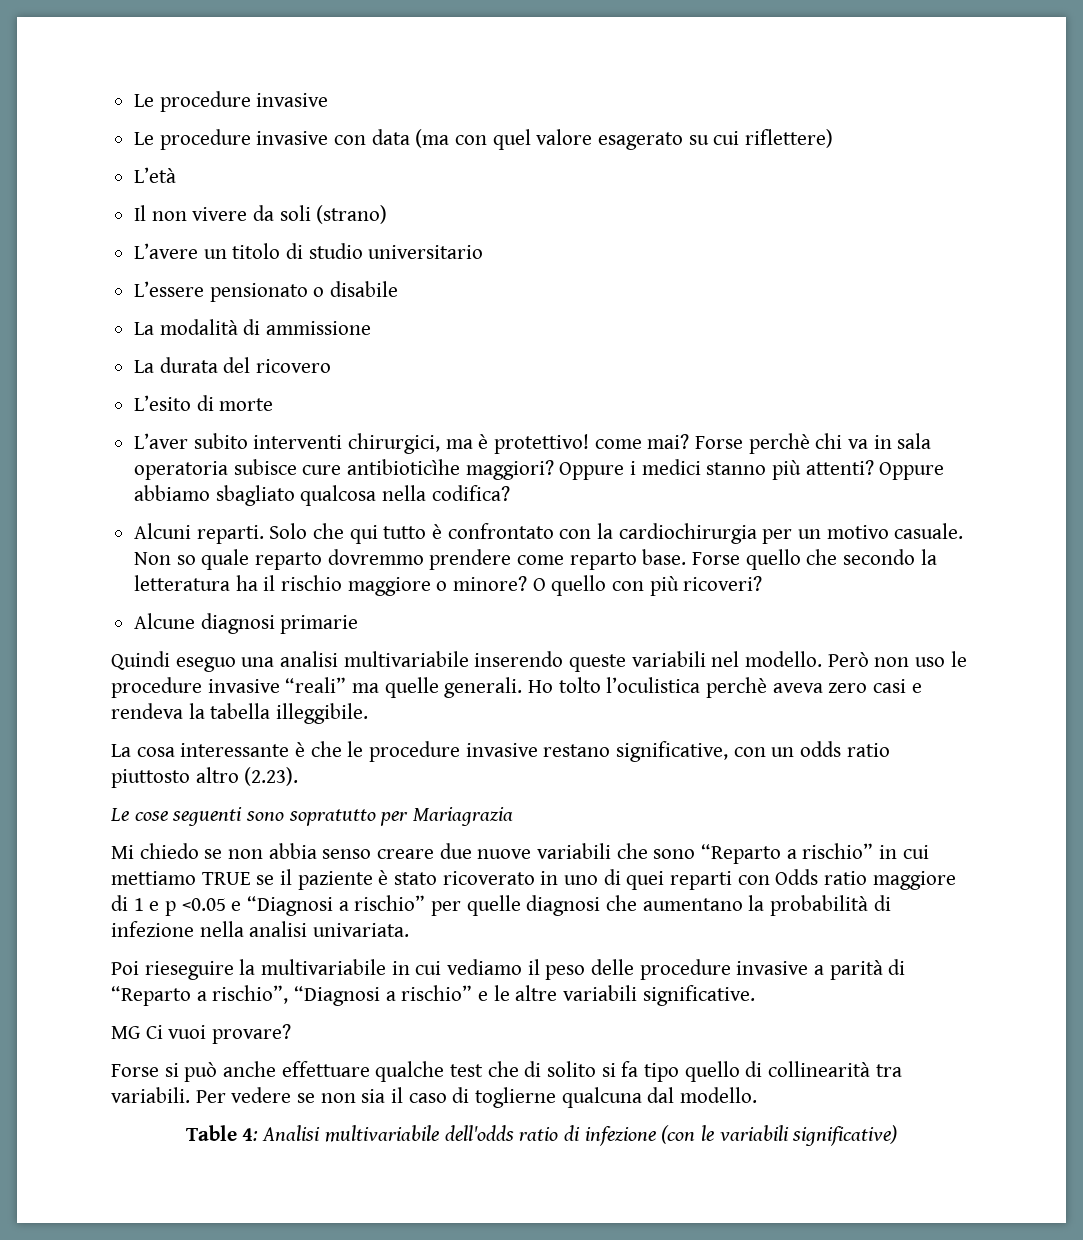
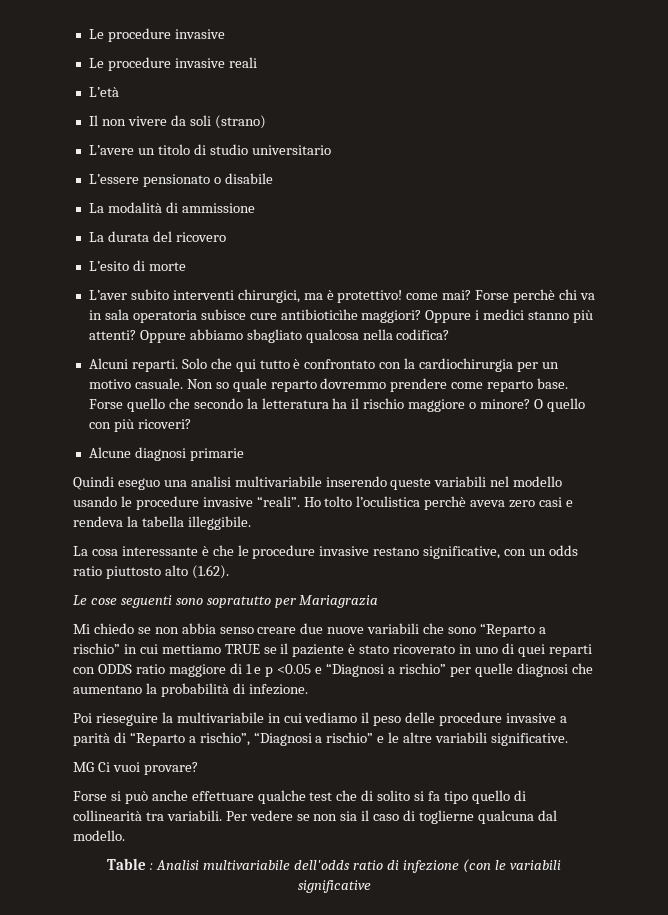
- Le procedure invasive con data (ma con quel valore esagerato su cui riflettere)
+ Le procedure invasive reali
- Quindi eseguo una analisi multivariabile inserendo queste variabili nel modello. Però non uso le procedure invasive “reali” ma quelle generali.
+ Quindi eseguo una analisi multivariabile inserendo queste variabili nel modello usando le procedure invasive “reali”.
- La cosa interessante è che le procedure invasive restano significative, con un odds ratio piuttosto altro (2.23).
+ La cosa interessante è che le procedure invasive restano significative, con un odds ratio piuttosto alto (1.62).
- Mi chiedo se non abbia senso creare due nuove variabili che sono “Reparto a rischio” in cui mettiamo TRUE se il paziente è stato ricoverato in uno di quei reparti con Odds ratio maggiore di 1 e p <0.05 e “Diagnosi a rischio” per quelle diagnosi che aumentano la probabilità di infezione nella analisi univariata.
+ Mi chiedo se non abbia senso creare due nuove variabili che sono “Reparto a rischio” in cui mettiamo TRUE se il paziente è stato ricoverato in uno di quei reparti con ODDS ratio maggiore di 1 e p <0.05 e “Diagnosi a rischio” per quelle diagnosi che aumentano la probabilità di infezione.
- Table 4: Analisi multivariabile dell'odds ratio di infezione (con le variabili significative)
+ Table : Analisi multivariabile dell'odds ratio di infezione (con le variabili significative

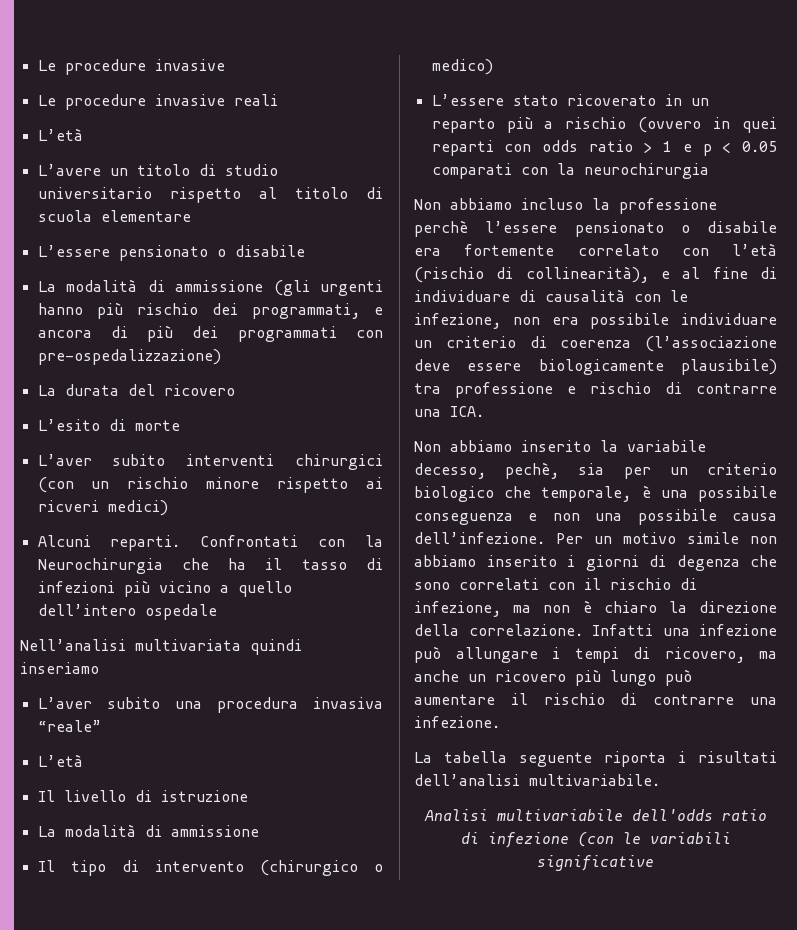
- Il non vivere da soli (strano)
- L’avere un titolo di studio universitario
+ L’avere un titolo di studio universitario rispetto al titolo di scuola elementare
- La modalità di ammissione
+ La modalità di ammissione (gli urgenti hanno più rischio dei programmati, e ancora di più dei programmati con pre-ospedalizzazione)
- L’aver subito interventi chirurgici, ma è protettivo! come mai? Forse perchè chi va in sala operatoria subisce cure antibioticìhe maggiori? Oppure i medici stanno più attenti? Oppure abbiamo sbagliato qualcosa nella codifica?
- Alcuni reparti. Solo che qui tutto è confrontato con la cardiochirurgia per un motivo casuale. Non so quale reparto dovremmo prendere come reparto base. Forse quello che secondo la letteratura ha il rischio maggiore o minore? O quello con più ricoveri?
- Alcune diagnosi primarie
- Quindi eseguo una analisi multivariabile inserendo queste variabili nel modello usando le procedure invasive “reali”. Ho tolto l’oculistica perchè aveva zero casi e rendeva la tabella illeggibile.
- La cosa interessante è che le procedure invasive restano significative, con un odds ratio piuttosto alto (1.62).
- Le cose seguenti sono sopratutto per Mariagrazia
- Mi chiedo se non abbia senso creare due nuove variabili che sono “Reparto a rischio” in cui mettiamo TRUE se il paziente è stato ricoverato in uno di quei reparti con ODDS ratio maggiore di 1 e p <0.05 e “Diagnosi a rischio” per quelle diagnosi che aumentano la probabilità di infezione.
- Poi rieseguire la multivariabile in cui vediamo il peso delle procedure invasive a parità di “Reparto a rischio”, “Diagnosi a rischio” e le altre variabili significative.
- MG Ci vuoi provare?
- Forse si può anche effettuare qualche test che di solito si fa tipo quello di collinearità tra variabili. Per vedere se non sia il caso di toglierne qualcuna dal modello.
- Table : Analisi multivariabile dell'odds ratio di infezione (con le variabili significative
+ L’aver subito interventi chirurgici (con un rischio minore rispetto ai ricveri medici)
+ Alcuni reparti. Confrontati con la Neurochirurgia che ha il tasso di infezioni più vicino a quello dell’intero ospedale
+ Nell’analisi multivariata quindi inseriamo
+ L’aver subito una procedura invasiva “reale”
+ L’età
+ Il livello di istruzione
+ La modalità di ammissione
+ Il tipo di intervento (chirurgico o medico)
+ L’essere stato ricoverato in un reparto più a rischio (ovvero in quei reparti con odds ratio > 1 e p < 0.05 comparati con la neurochirurgia
+ Non abbiamo incluso la professione perchè l’essere pensionato o disabile era fortemente correlato con l’età (rischio di collinearità), e al fine di individuare di causalità con le infezione, non era possibile individuare un criterio di coerenza (l’associazione deve essere biologicamente plausibile) tra professione e rischio di contrarre una ICA.
+ Non abbiamo inserito la variabile decesso, pechè, sia per un criterio biologico che temporale, è una possibile conseguenza e non una possibile causa dell’infezione. Per un motivo simile non abbiamo inserito i giorni di degenza che sono correlati con il rischio di infezione, ma non è chiaro la direzione della correlazione. Infatti una infezione può allungare i tempi di ricovero, ma anche un ricovero più lungo può aumentare il rischio di contrarre una infezione.
+ La tabella seguente riporta i risultati dell’analisi multivariabile.
+ Analisi multivariabile dell'odds ratio di infezione (con le variabili significative

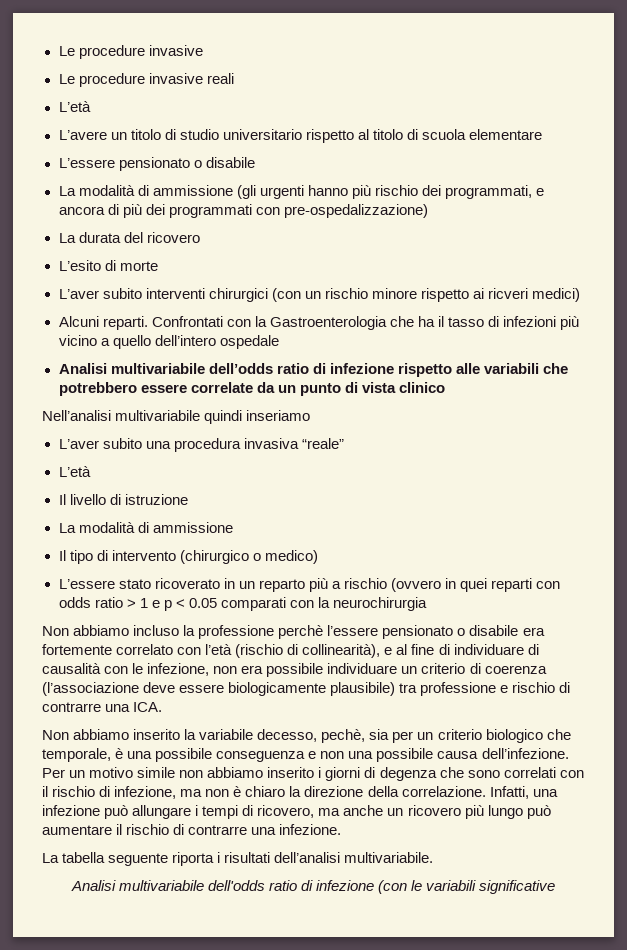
- Confrontati con la Neurochirurgia che ha il tasso di infezioni più vicino a quello dell’intero ospedale
+ Confrontati con la Gastroenterologia che ha il tasso di infezioni più vicino a quello dell’intero ospedale
+ Analisi multivariabile dell’odds ratio di infezione rispetto alle variabili che potrebbero essere correlate da un punto di vista clinico
- Nell’analisi multivariata quindi inseriamo
+ Nell’analisi multivariabile quindi inseriamo
- Infatti una infezione può allungare i tempi di ricovero, ma anche un ricovero più lungo può aumentare il rischio di contrarre una infezione.
+ Infatti, una infezione può allungare i tempi di ricovero, ma anche un ricovero più lungo può aumentare il rischio di contrarre una infezione.

